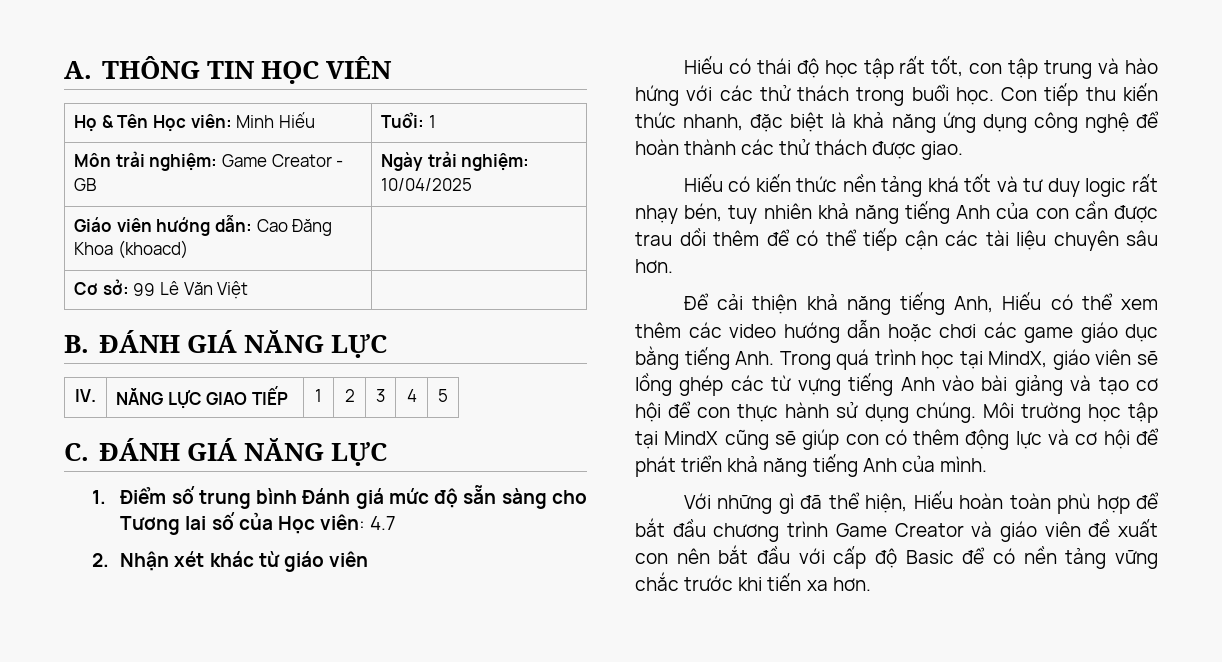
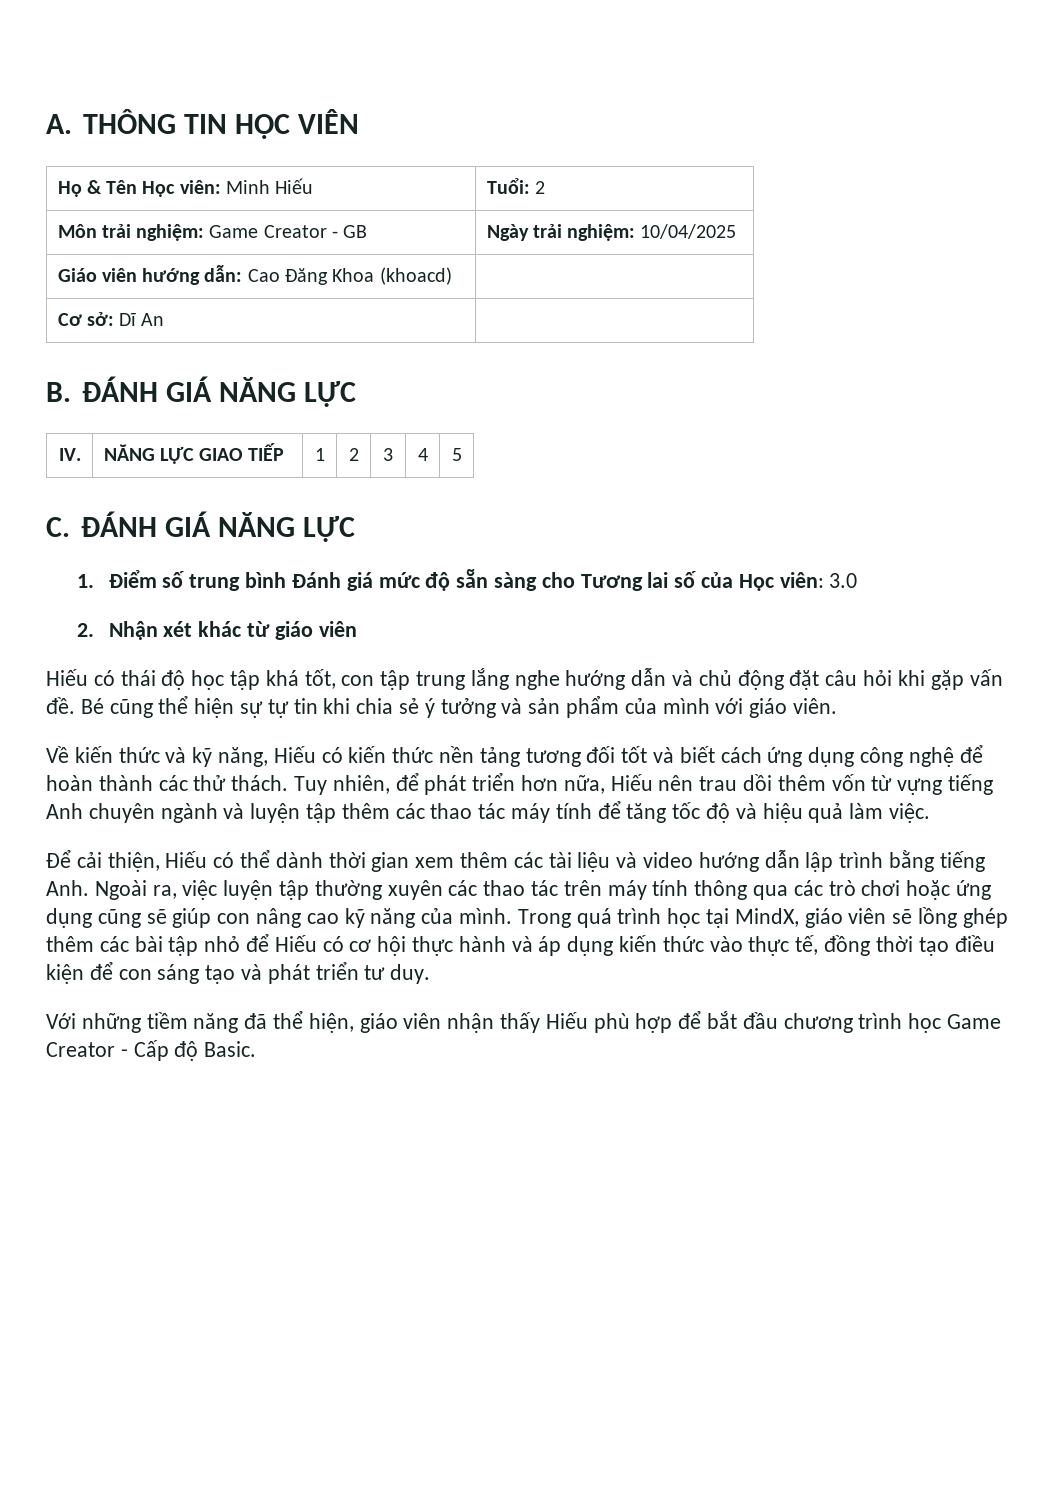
- Họ & Tên Học viên: Minh Hiếu | Tuổi: 1
+ Họ & Tên Học viên: Minh Hiếu | Tuổi: 2
- Cơ sở: 99 Lê Văn Việt |
+ Cơ sở: Dĩ An |
- 1. Điểm số trung bình Đánh giá mức độ sẵn sàng cho Tương lai số của Học viên: 4.7
+ 1. Điểm số trung bình Đánh giá mức độ sẵn sàng cho Tương lai số của Học viên: 3.0
- Hiếu có thái độ học tập rất tốt, con tập trung và hào hứng với các thử thách trong buổi học. Con tiếp thu kiến thức nhanh, đặc biệt là khả năng ứng dụng công nghệ để hoàn thành các thử thách được giao.
- Hiếu có kiến thức nền tảng khá tốt và tư duy logic rất nhạy bén, tuy nhiên khả năng tiếng Anh của con cần được trau dồi thêm để có thể tiếp cận các tài liệu chuyên sâu hơn.
- Để cải thiện khả năng tiếng Anh, Hiếu có thể xem thêm các video hướng dẫn hoặc chơi các game giáo dục bằng tiếng Anh. Trong quá trình học tại MindX, giáo viên sẽ lồng ghép các từ vựng tiếng Anh vào bài giảng và tạo cơ hội để con thực hành sử dụng chúng. Môi trường học tập tại MindX cũng sẽ giúp con có thêm động lực và cơ hội để phát triển khả năng tiếng Anh của mình.
+ Hiếu có thái độ học tập khá tốt, con tập trung lắng nghe hướng dẫn và chủ động đặt câu hỏi khi gặp vấn đề. Bé cũng thể hiện sự tự tin khi chia sẻ ý tưởng và sản phẩm của mình với giáo viên.
+ Về kiến thức và kỹ năng, Hiếu có kiến thức nền tảng tương đối tốt và biết cách ứng dụng công nghệ để hoàn thành các thử thách. Tuy nhiên, để phát triển hơn nữa, Hiếu nên trau dồi thêm vốn từ vựng tiếng Anh chuyên ngành và luyện tập thêm các thao tác máy tính để tăng tốc độ và hiệu quả làm việc.
+ Để cải thiện, Hiếu có thể dành thời gian xem thêm các tài liệu và video hướng dẫn lập trình bằng tiếng Anh. Ngoài ra, việc luyện tập thường xuyên các thao tác trên máy tính thông qua các trò chơi hoặc ứng dụng cũng sẽ giúp con nâng cao kỹ năng của mình. Trong quá trình học tại MindX, giáo viên sẽ lồng ghép thêm các bài tập nhỏ để Hiếu có cơ hội thực hành và áp dụng kiến thức vào thực tế, đồng thời tạo điều kiện để con sáng tạo và phát triển tư duy.
- Với những gì đã thể hiện, Hiếu hoàn toàn phù hợp để bắt đầu chương trình Game Creator và giáo viên đề xuất con nên bắt đầu với cấp độ Basic để có nền tảng vững chắc trước khi tiến xa hơn.
+ Với những tiềm năng đã thể hiện, giáo viên nhận thấy Hiếu phù hợp để bắt đầu chương trình học Game Creator - Cấp độ Basic.

